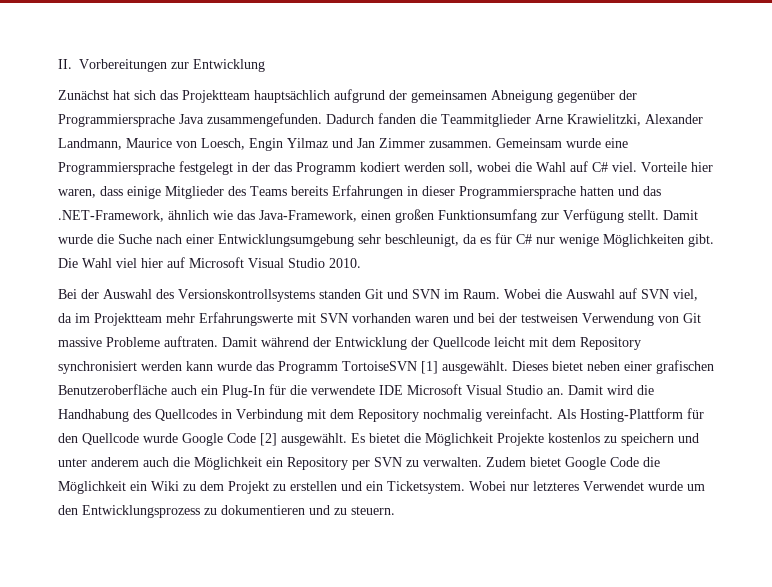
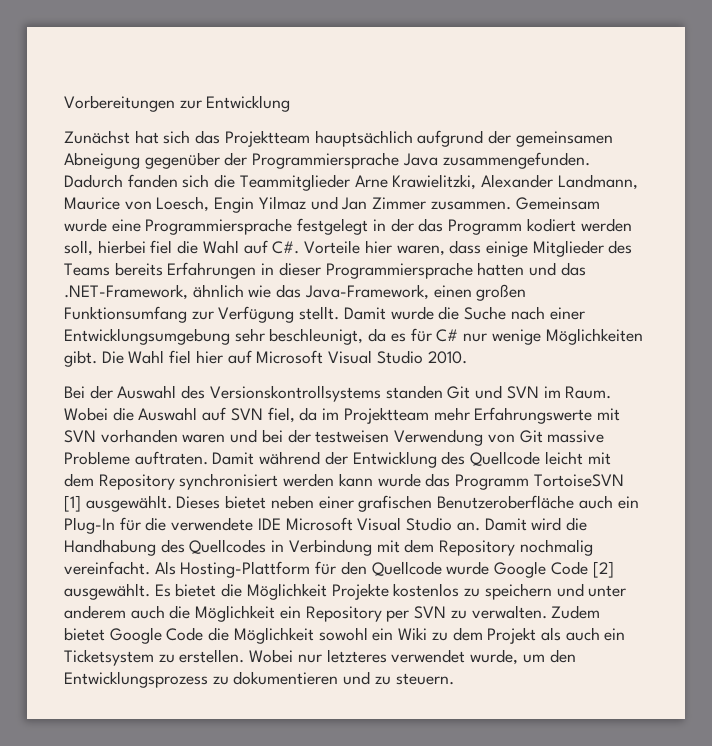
- II. Vorbereitungen zur Entwicklung
+ Vorbereitungen zur Entwicklung
- Dadurch fanden die Teammitglieder Arne Krawielitzki, Alexander Landmann, Maurice von Loesch, Engin Yilmaz und Jan Zimmer zusammen.
+ Dadurch fanden sich die Teammitglieder Arne Krawielitzki, Alexander Landmann, Maurice von Loesch, Engin Yilmaz und Jan Zimmer zusammen.
- Gemeinsam wurde eine Programmiersprache festgelegt in der das Programm kodiert werden soll, wobei die Wahl auf C# viel. Vorteile hier waren, dass einige Mitglieder des Teams bereits Erfahrungen in dieser Programmiersprache hatten und das .NET-Framework, ähnlich wie das Java-Framework, einen großen Funktionsumfang zur Verfügung stellt.
+ Gemeinsam wurde eine Programmiersprache festgelegt in der das Programm kodiert werden soll, hierbei fiel die Wahl auf C#. Vorteile hier waren, dass einige Mitglieder des Teams bereits Erfahrungen in dieser Programmiersprache hatten und das .NET-Framework, ähnlich wie das Java-Framework, einen großen Funktionsumfang zur Verfügung stellt.
- Die Wahl viel hier auf Microsoft Visual Studio 2010.
+ Die Wahl fiel hier auf Microsoft Visual Studio 2010.
- Wobei die Auswahl auf SVN viel, da im Projektteam mehr Erfahrungswerte mit SVN vorhanden waren und bei der testweisen Verwendung von Git massive Probleme auftraten.
+ Wobei die Auswahl auf SVN fiel, da im Projektteam mehr Erfahrungswerte mit SVN vorhanden waren und bei der testweisen Verwendung von Git massive Probleme auftraten.
- Damit während der Entwicklung der Quellcode leicht mit dem Repository synchronisiert werden kann wurde das Programm TortoiseSVN [1] ausgewählt.
+ Damit während der Entwicklung des Quellcode leicht mit dem Repository synchronisiert werden kann wurde das Programm TortoiseSVN [1] ausgewählt.
- Zudem bietet Google Code die Möglichkeit ein Wiki zu dem Projekt zu erstellen und ein Ticketsystem.
+ Zudem bietet Google Code die Möglichkeit sowohl ein Wiki zu dem Projekt als auch ein Ticketsystem zu erstellen.
- Wobei nur letzteres Verwendet wurde um den Entwicklungsprozess zu dokumentieren und zu steuern.
+ Wobei nur letzteres verwendet wurde, um den Entwicklungsprozess zu dokumentieren und zu steuern.

